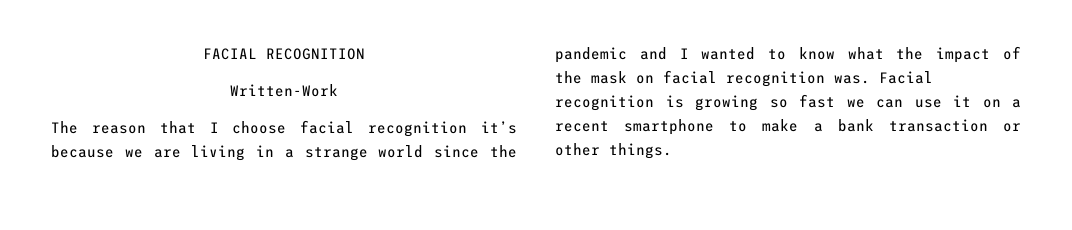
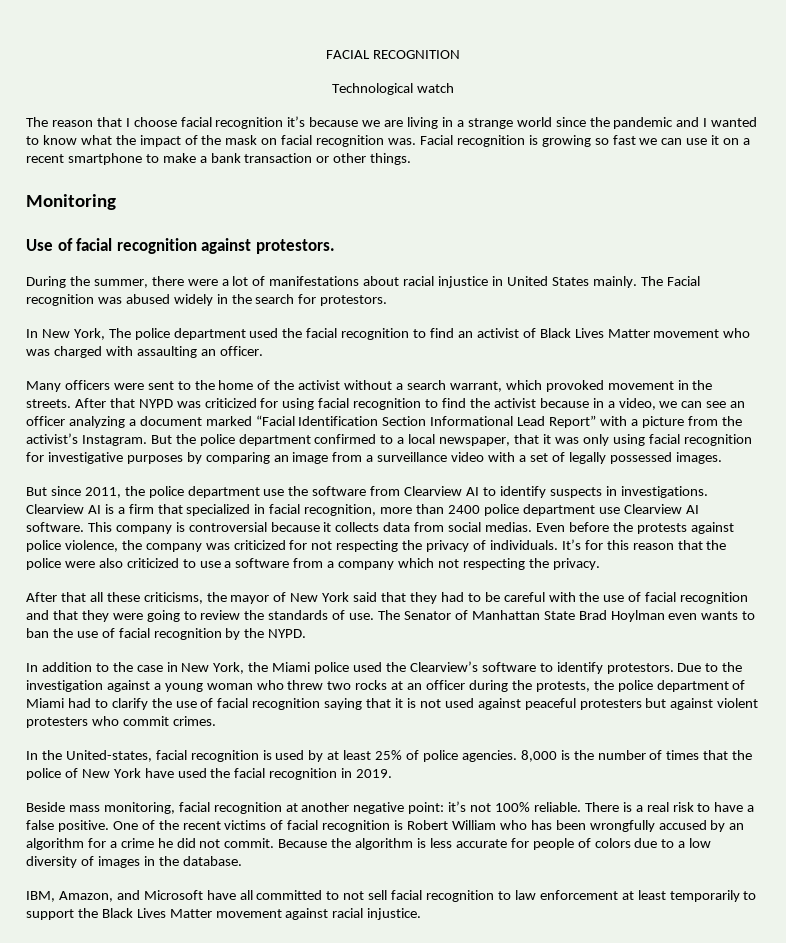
- Written-Work
+ Technological watch
+ Monitoring
+ Use of facial recognition against protestors.
+ During the summer, there were a lot of manifestations about racial injustice in United States mainly. The Facial recognition was abused widely in the search for protestors.
+ In New York, The police department used the facial recognition to find an activist of Black Lives Matter movement who was charged with assaulting an officer.
+ Many officers were sent to the home of the activist without a search warrant, which provoked movement in the streets. After that NYPD was criticized for using facial recognition to find the activist because in a video, we can see an officer analyzing a document marked “Facial Identification Section Informational Lead Report” with a picture from the activist’s Instagram. But the police department confirmed to a local newspaper, that it was only using facial recognition for investigative purposes by comparing an image from a surveillance video with a set of legally possessed images.
+ But since 2011, the police department use the software from Clearview AI to identify suspects in investigations. Clearview AI is a firm that specialized in facial recognition, more than 2400 police department use Clearview AI software. This company is controversial because it collects data from social medias. Even before the protests against police violence, the company was criticized for not respecting the privacy of individuals. It’s for this reason that the police were also criticized to use a software from a company which not respecting the privacy.
+ After that all these criticisms, the mayor of New York said that they had to be careful with the use of facial recognition and that they were going to review the standards of use. The Senator of Manhattan State Brad Hoylman even wants to ban the use of facial recognition by the NYPD.
+ In addition to the case in New York, the Miami police used the Clearview’s software to identify protestors. Due to the investigation against a young woman who threw two rocks at an officer during the protests, the police department of Miami had to clarify the use of facial recognition saying that it is not used against peaceful protesters but against violent protesters who commit crimes.
+ In the United-states, facial recognition is used by at least 25% of police agencies. 8,000 is the number of times that the police of New York have used the facial recognition in 2019.
+ Beside mass monitoring, facial recognition at another negative point: it’s not 100% reliable. There is a real risk to have a false positive. One of the recent victims of facial recognition is Robert William who has been wrongfully accused by an algorithm for a crime he did not commit. Because the algorithm is less accurate for people of colors due to a low diversity of images in the database.
+ IBM, Amazon, and Microsoft have all committed to not sell facial recognition to law enforcement at least temporarily to support the Black Lives Matter movement against racial injustice.

